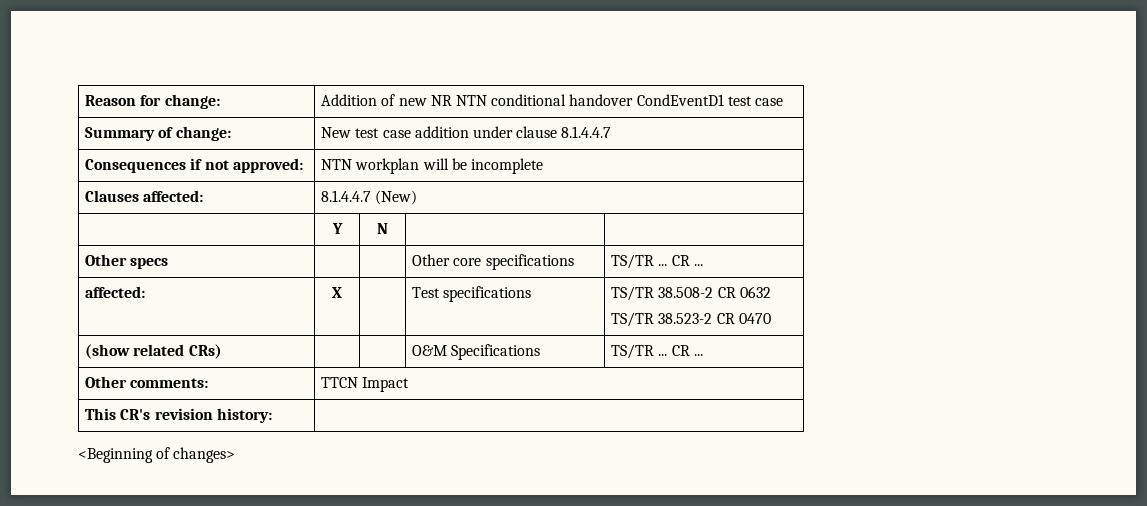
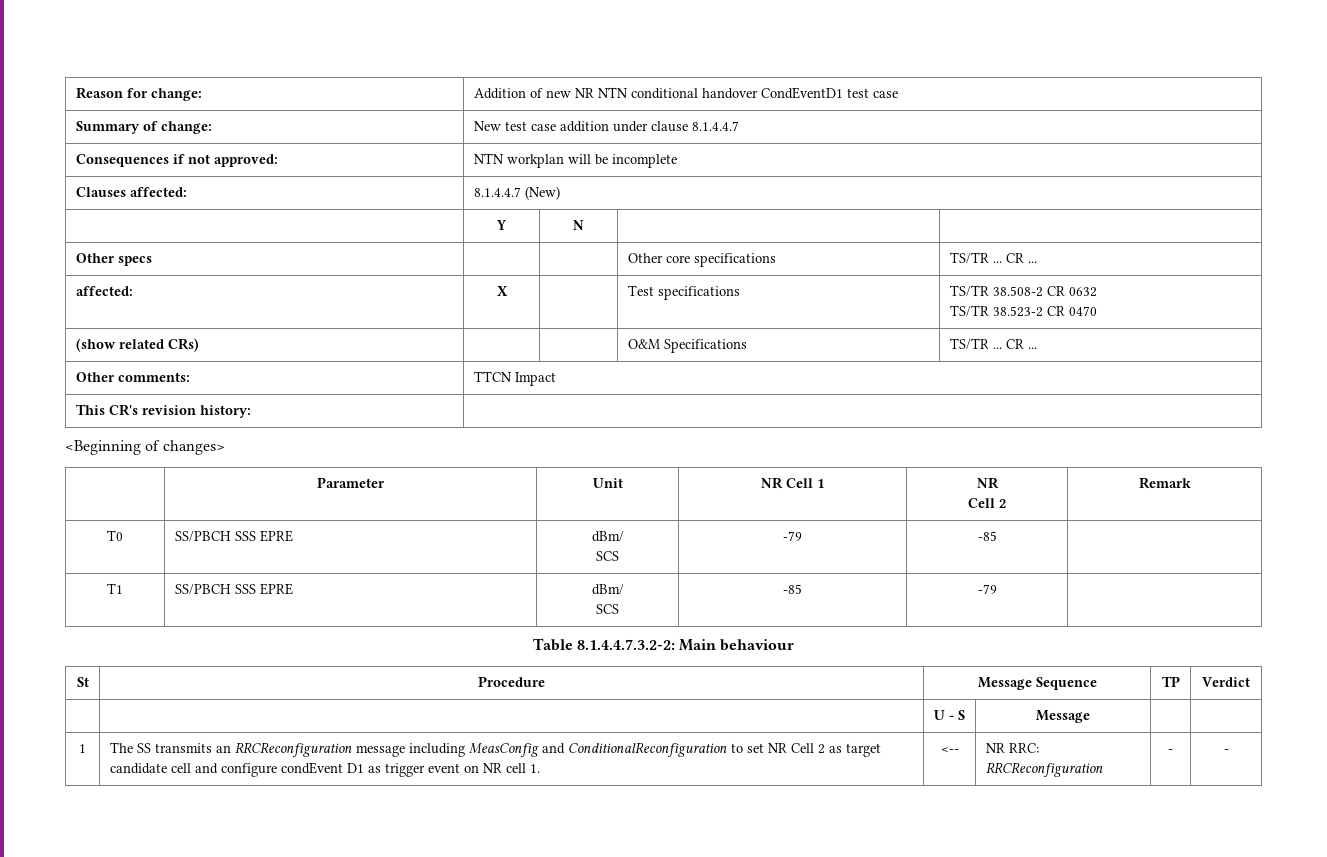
+ | Parameter | Unit | NR Cell 1 | NR
+ Cell 2 | Remark
+ T0 | SS/PBCH SSS EPRE | dBm/
+ SCS | -79 | -85 |
+ T1 | SS/PBCH SSS EPRE | dBm/
+ SCS | -85 | -79 |
+ Table 8.1.4.4.7.3.2-2: Main behaviour
+ St | Procedure | Message Sequence | TP | Verdict
+ | | U - S | Message | |
+ 1 | The SS transmits an RRCReconfiguration message including MeasConfig and ConditionalReconfiguration to set NR Cell 2 as target candidate cell and configure condEvent D1 as trigger event on NR cell 1. | <-- | NR RRC: RRCReconfiguration | - | -

